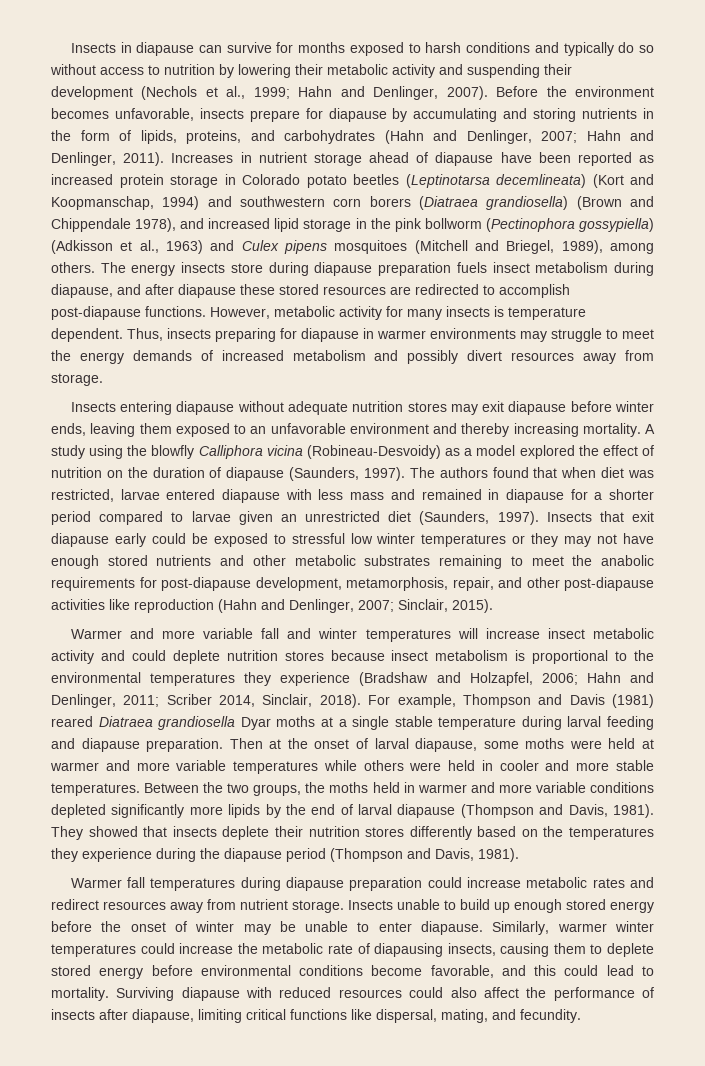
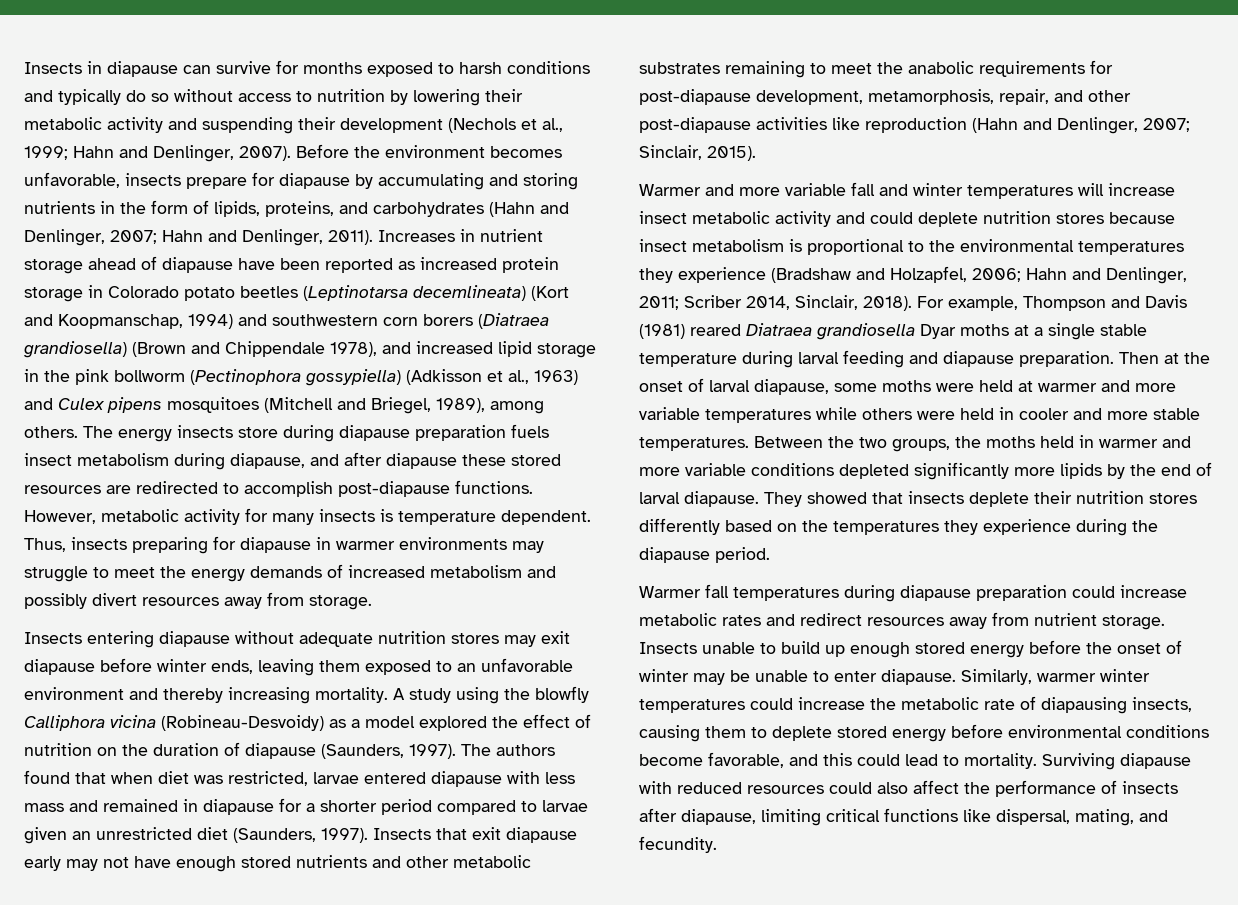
- Insects that exit diapause early could be exposed to stressful low winter temperatures or they may not have enough stored nutrients and other metabolic substrates remaining to meet the anabolic requirements for post-diapause development, metamorphosis, repair, and other post-diapause activities like reproduction (Hahn and Denlinger, 2007; Sinclair, 2015).
+ Insects that exit diapause early may not have enough stored nutrients and other metabolic substrates remaining to meet the anabolic requirements for post-diapause development, metamorphosis, repair, and other post-diapause activities like reproduction (Hahn and Denlinger, 2007; Sinclair, 2015).
- Between the two groups, the moths held in warmer and more variable conditions depleted significantly more lipids by the end of larval diapause (Thompson and Davis, 1981).
+ Between the two groups, the moths held in warmer and more variable conditions depleted significantly more lipids by the end of larval diapause.
- They showed that insects deplete their nutrition stores differently based on the temperatures they experience during the diapause period (Thompson and Davis, 1981).
+ They showed that insects deplete their nutrition stores differently based on the temperatures they experience during the diapause period.

